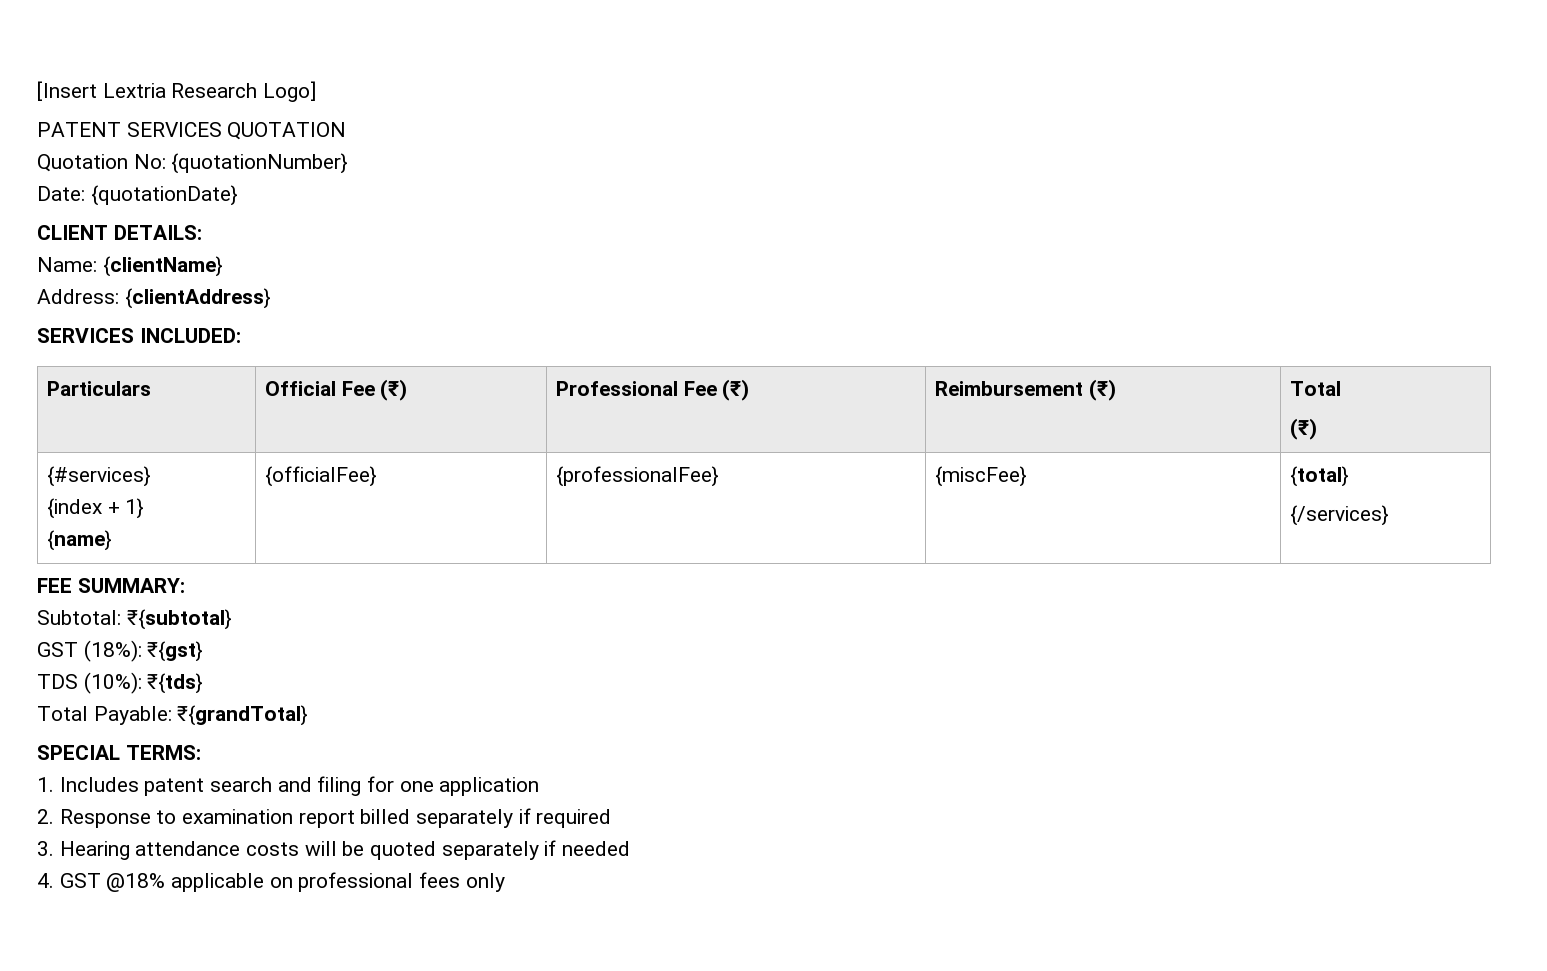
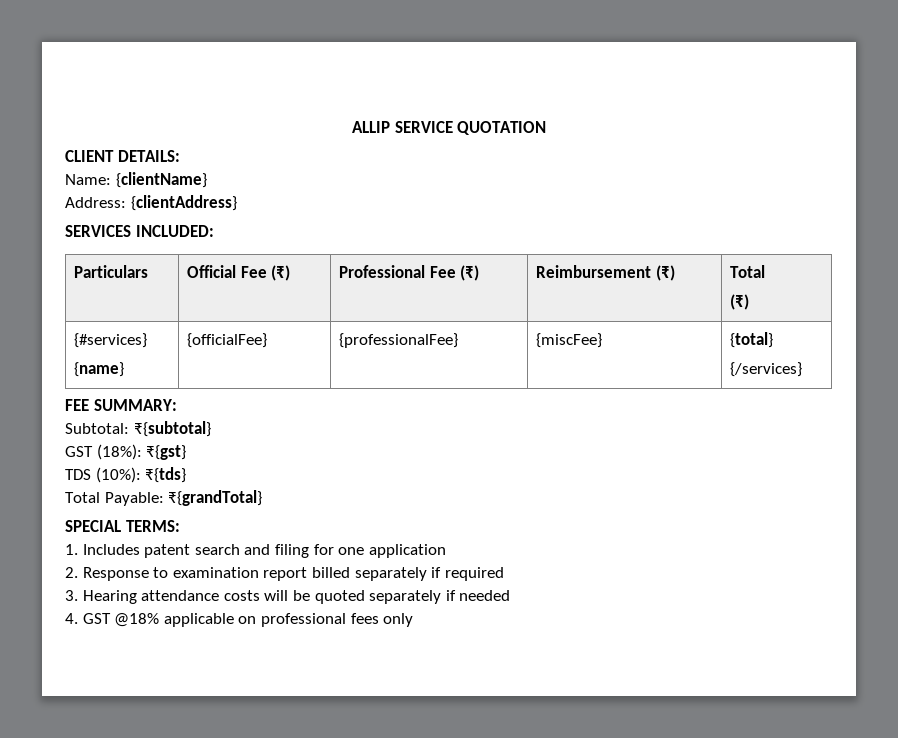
- [Insert Lextria Research Logo]
- PATENT SERVICES QUOTATION
- Quotation No: {quotationNumber}
- Date: {quotationDate}
+ ALLIP SERVICE QUOTATION
  {#services}
- {index + 1}

